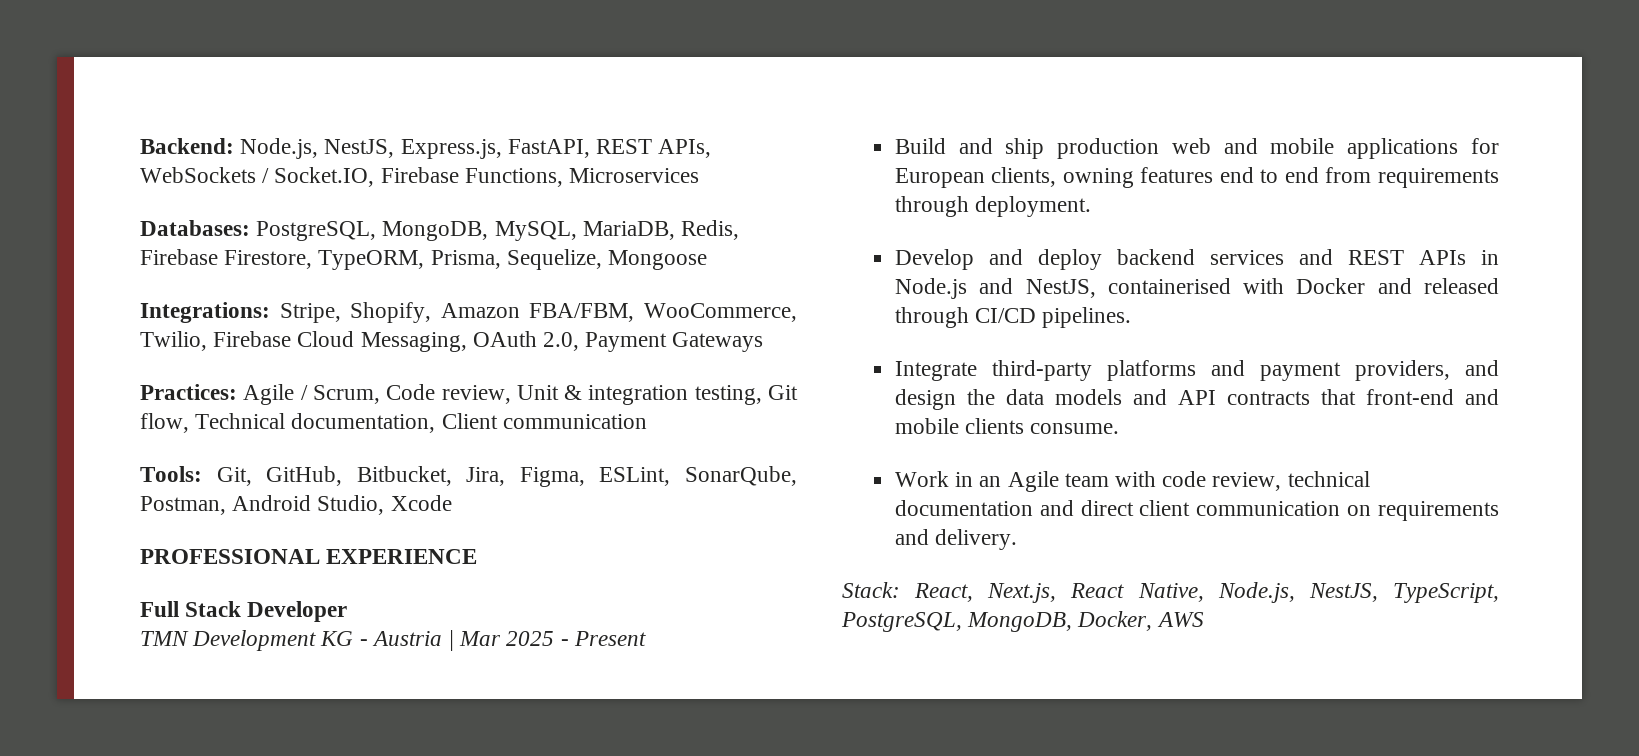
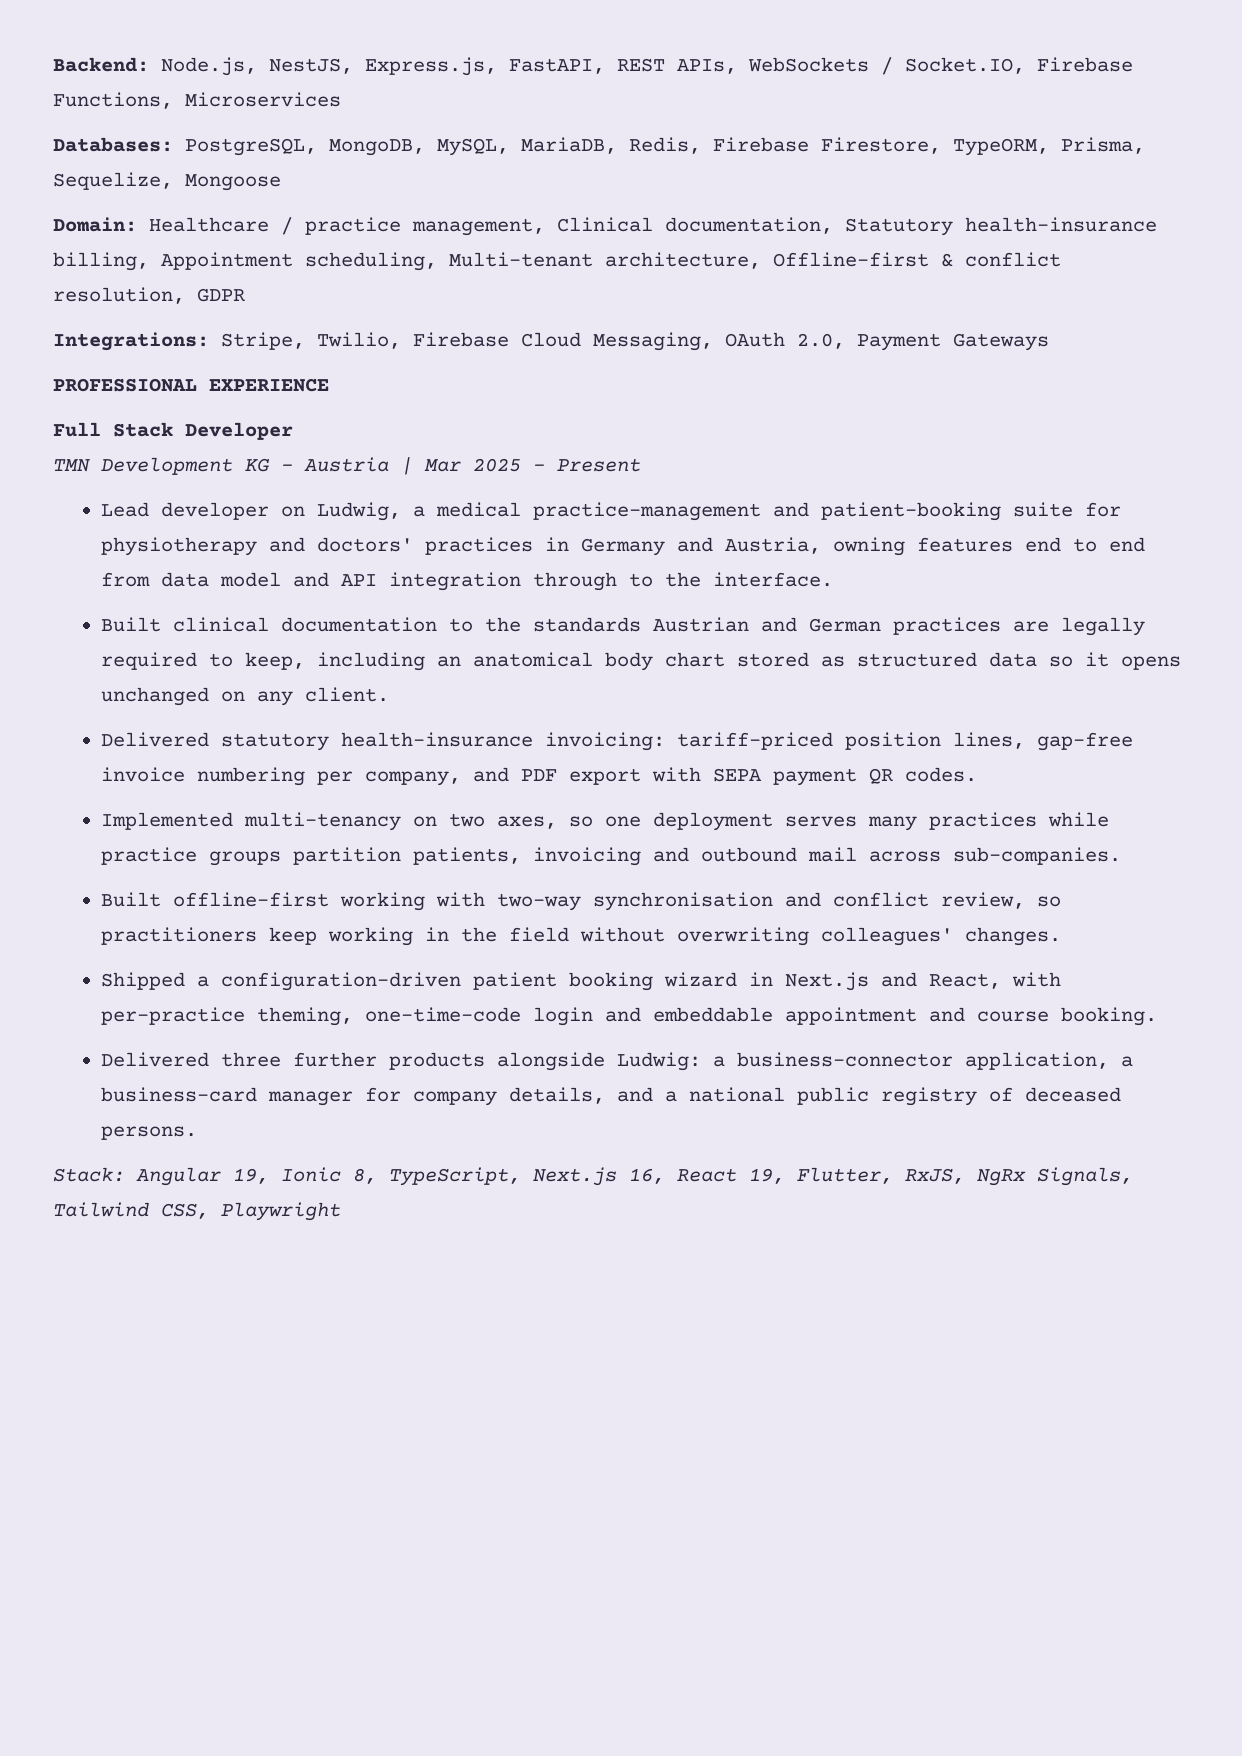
- Integrations: Stripe, Shopify, Amazon FBA/FBM, WooCommerce, Twilio, Firebase Cloud Messaging, OAuth 2.0, Payment Gateways
+ Domain: Healthcare / practice management, Clinical documentation, Statutory health-insurance billing, Appointment scheduling, Multi-tenant architecture, Offline-first & conflict resolution, GDPR
+ Integrations: Stripe, Twilio, Firebase Cloud Messaging, OAuth 2.0, Payment Gateways
- Practices: Agile / Scrum, Code review, Unit & integration testing, Git flow, Technical documentation, Client communication
- Tools: Git, GitHub, Bitbucket, Jira, Figma, ESLint, SonarQube, Postman, Android Studio, Xcode
- Build and ship production web and mobile applications for European clients, owning features end to end from requirements through deployment.
- Develop and deploy backend services and REST APIs in Node.js and NestJS, containerised with Docker and released through CI/CD pipelines.
- Integrate third-party platforms and payment providers, and design the data models and API contracts that front-end and mobile clients consume.
- Work in an Agile team with code review, technical documentation and direct client communication on requirements and delivery.
- Stack: React, Next.js, React Native, Node.js, NestJS, TypeScript, PostgreSQL, MongoDB, Docker, AWS
+ Lead developer on Ludwig, a medical practice-management and patient-booking suite for physiotherapy and doctors' practices in Germany and Austria, owning features end to end from data model and API integration through to the interface.
+ Built clinical documentation to the standards Austrian and German practices are legally required to keep, including an anatomical body chart stored as structured data so it opens unchanged on any client.
+ Delivered statutory health-insurance invoicing: tariff-priced position lines, gap-free invoice numbering per company, and PDF export with SEPA payment QR codes.
+ Implemented multi-tenancy on two axes, so one deployment serves many practices while practice groups partition patients, invoicing and outbound mail across sub-companies.
+ Built offline-first working with two-way synchronisation and conflict review, so practitioners keep working in the field without overwriting colleagues' changes.
+ Shipped a configuration-driven patient booking wizard in Next.js and React, with per-practice theming, one-time-code login and embeddable appointment and course booking.
+ Delivered three further products alongside Ludwig: a business-connector application, a business-card manager for company details, and a national public registry of deceased persons.
+ Stack: Angular 19, Ionic 8, TypeScript, Next.js 16, React 19, Flutter, RxJS, NgRx Signals, Tailwind CSS, Playwright

